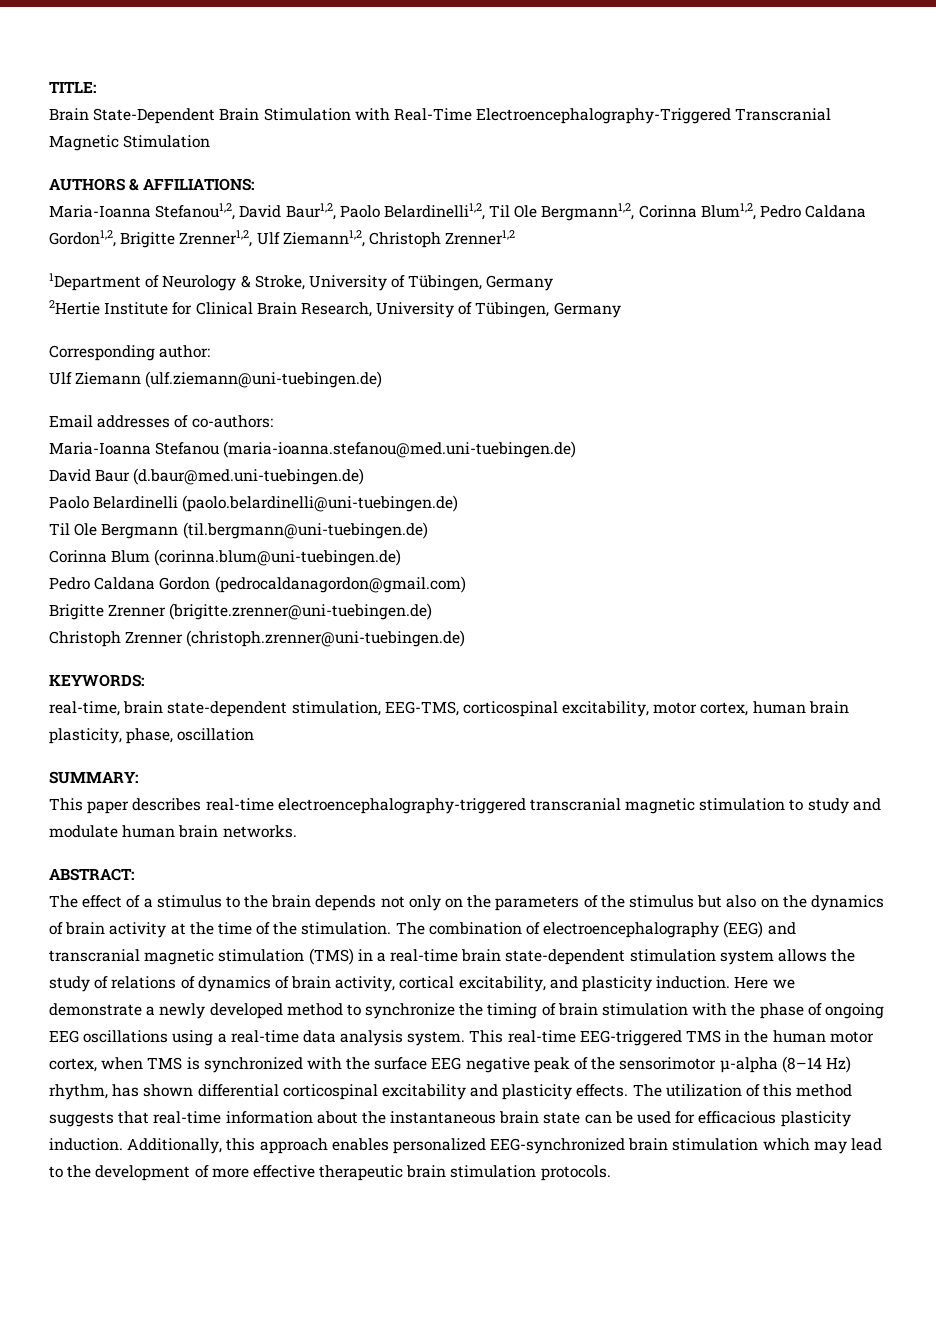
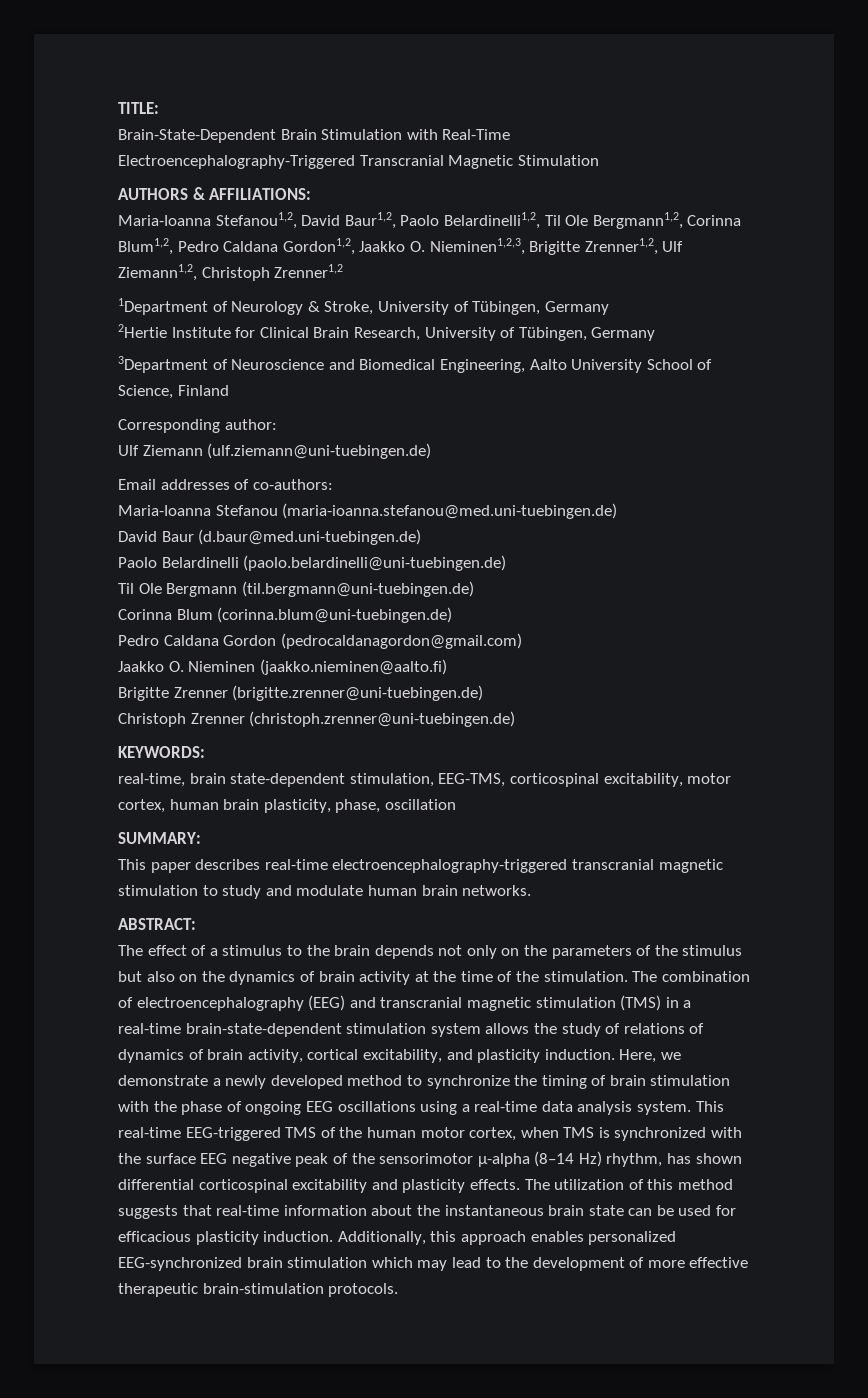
- Brain State-Dependent Brain Stimulation with Real-Time Electroencephalography-Triggered Transcranial Magnetic Stimulation
+ Brain-State-Dependent Brain Stimulation with Real-Time Electroencephalography-Triggered Transcranial Magnetic Stimulation
- Maria-Ioanna Stefanou1,2, David Baur1,2, Paolo Belardinelli1,2, Til Ole Bergmann1,2, Corinna Blum1,2, Pedro Caldana Gordon1,2, Brigitte Zrenner1,2, Ulf Ziemann1,2, Christoph Zrenner1,2
+ Maria-Ioanna Stefanou1,2, David Baur1,2, Paolo Belardinelli1,2, Til Ole Bergmann1,2, Corinna Blum1,2, Pedro Caldana Gordon1,2, Jaakko O. Nieminen1,2,3, Brigitte Zrenner1,2, Ulf Ziemann1,2, Christoph Zrenner1,2
+ 3Department of Neuroscience and Biomedical Engineering, Aalto University School of Science, Finland
+ Jaakko O. Nieminen (jaakko.nieminen@aalto.fi)
- The combination of electroencephalography (EEG) and transcranial magnetic stimulation (TMS) in a real-time brain state-dependent stimulation system allows the study of relations of dynamics of brain activity, cortical excitability, and plasticity induction.
+ The combination of electroencephalography (EEG) and transcranial magnetic stimulation (TMS) in a real-time brain-state-dependent stimulation system allows the study of relations of dynamics of brain activity, cortical excitability, and plasticity induction.
- Here we demonstrate a newly developed method to synchronize the timing of brain stimulation with the phase of ongoing EEG oscillations using a real-time data analysis system.
+ Here, we demonstrate a newly developed method to synchronize the timing of brain stimulation with the phase of ongoing EEG oscillations using a real-time data analysis system.
- This real-time EEG-triggered TMS in the human motor cortex, when TMS is synchronized with the surface EEG negative peak of the sensorimotor μ-alpha (8–14 Hz) rhythm, has shown differential corticospinal excitability and plasticity effects.
+ This real-time EEG-triggered TMS of the human motor cortex, when TMS is synchronized with the surface EEG negative peak of the sensorimotor μ-alpha (8–14 Hz) rhythm, has shown differential corticospinal excitability and plasticity effects.
- Additionally, this approach enables personalized EEG-synchronized brain stimulation which may lead to the development of more effective therapeutic brain stimulation protocols.
+ Additionally, this approach enables personalized EEG-synchronized brain stimulation which may lead to the development of more effective therapeutic brain-stimulation protocols.

